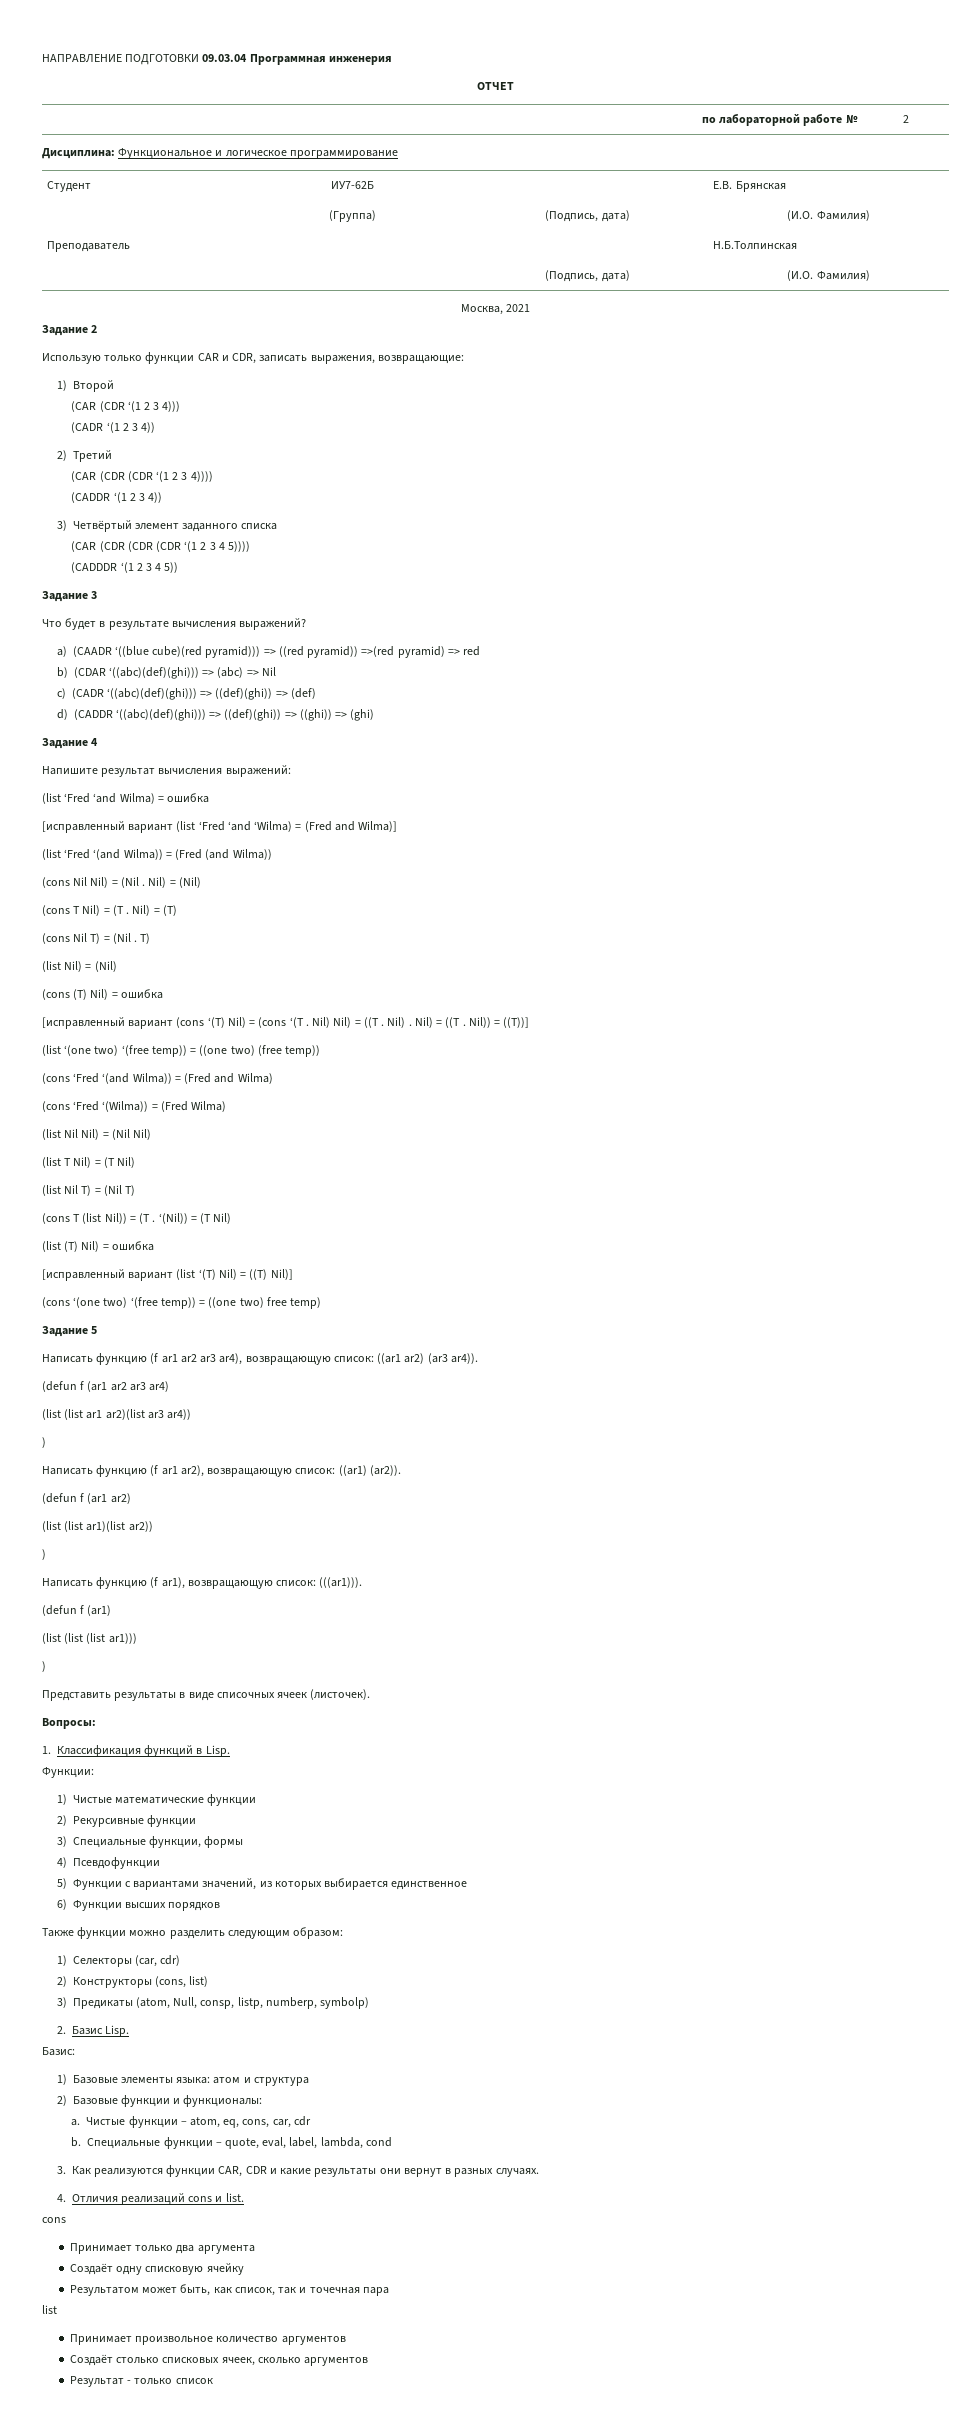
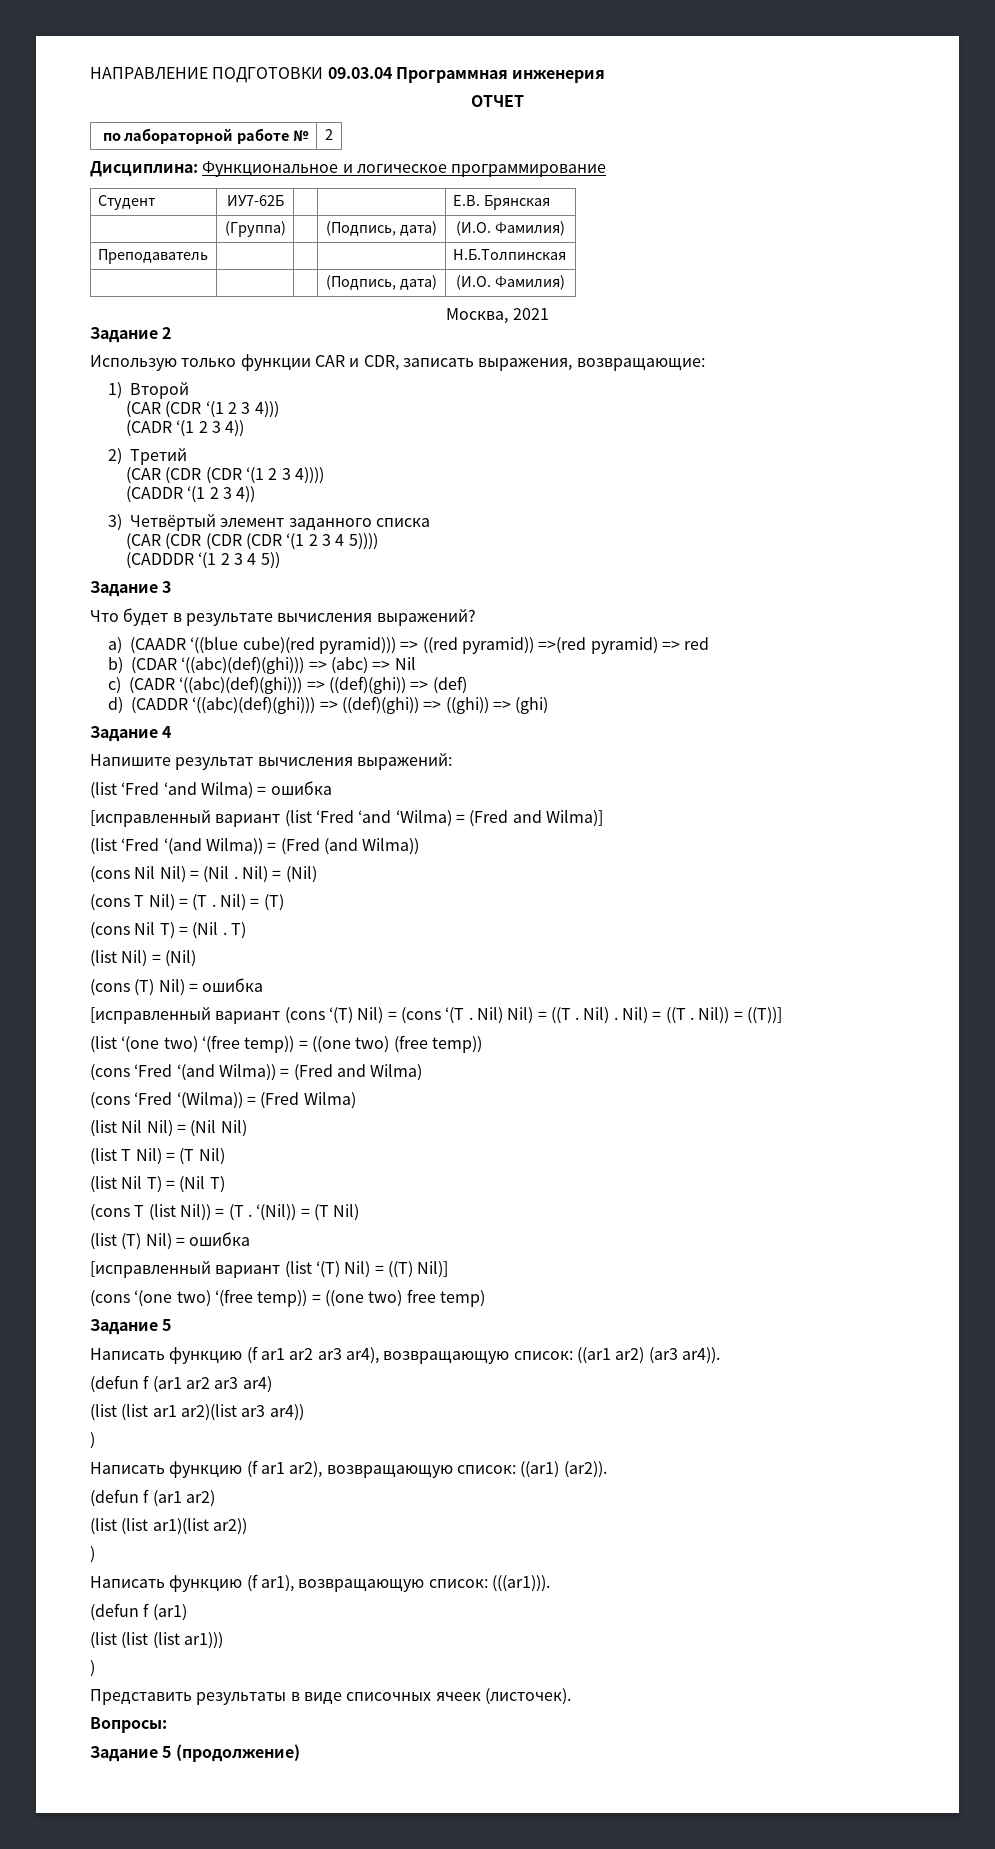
- 1. Классификация функций в Lisp.
- Функции:
- 1) Чистые математические функции
- 2) Рекурсивные функции
- 3) Специальные функции, формы
- 4) Псевдофункции
- 5) Функции с вариантами значений, из которых выбирается единственное
- 6) Функции высших порядков
- Также функции можно разделить следующим образом:
- 1) Селекторы (car, cdr)
- 2) Конструкторы (cons, list)
- 3) Предикаты (atom, Null, consp, listp, numberp, symbolp)
- 2. Базис Lisp.
- Базис:
- 1) Базовые элементы языка: атом и структура
- 2) Базовые функции и функционалы:
- a. Чистые функции – atom, eq, cons, car, cdr
- b. Специальные функции – quote, eval, label, lambda, cond
- 3. Как реализуются функции CAR, CDR и какие результаты они вернут в разных случаях.
- 4. Отличия реализаций cons и list.
- cons
- Принимает только два аргумента
- Создаёт одну списковую ячейку
- Результатом может быть, как список, так и точечная пара
- list
- Принимает произвольное количество аргументов
- Создаёт столько списковых ячеек, сколько аргументов
- Результат - только список
+ Задание 5 (продолжение)

